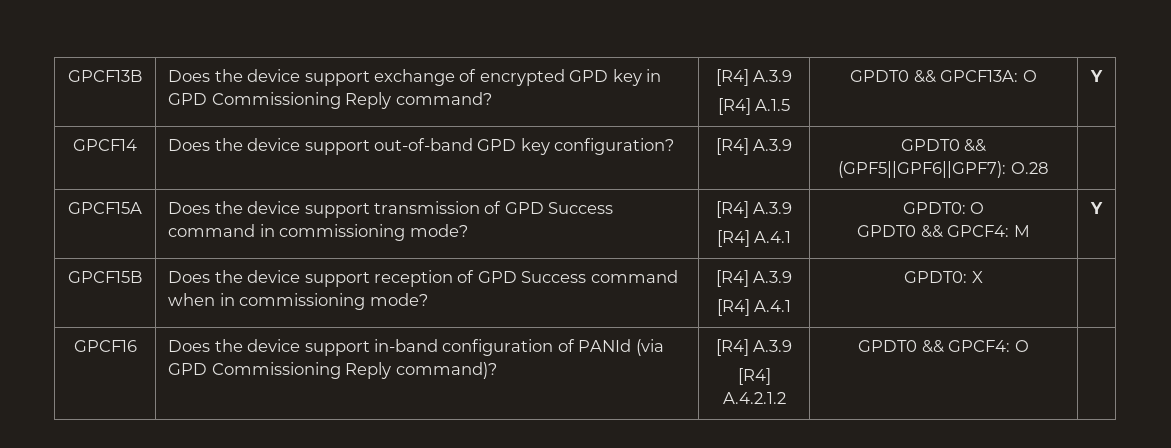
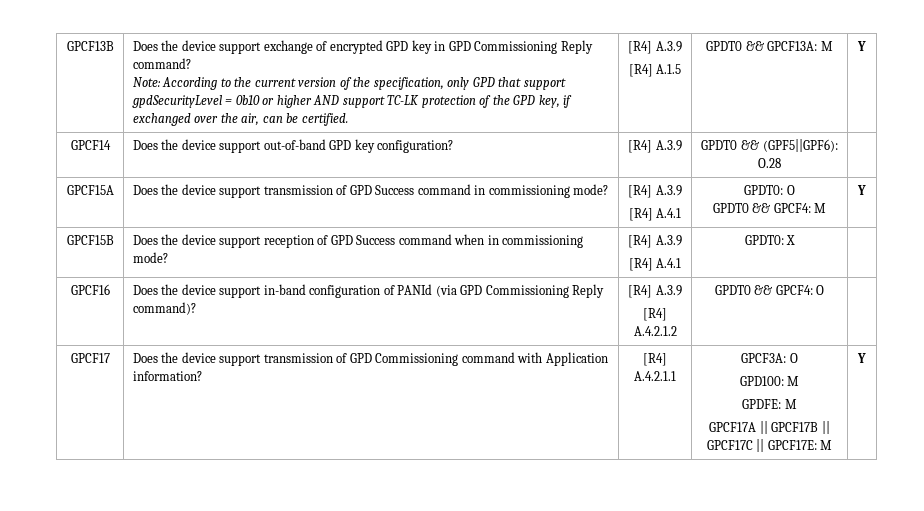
+ Note: According to the current version of the specification, only GPD that support gpdSecurityLevel = 0b10 or higher AND support TC-LK protection of the GPD key, if exchanged over the air, can be certified.
- GPDT0 && GPCF13A: O
+ GPDT0 && GPCF13A: M
- GPCF14 | Does the device support out-of-band GPD key configuration? | [R4] A.3.9 | GPDT0 && (GPF5||GPF6||GPF7): O.28 |
+ GPCF14 | Does the device support out-of-band GPD key configuration? | [R4] A.3.9 | GPDT0 && (GPF5||GPF6): O.28 |
+ GPCF17 | Does the device support transmission of GPD Commissioning command with Application information? | [R4] A.4.2.1.1 | GPCF3A: O
+ GPD100: M
+ GPDFE: M
+ GPCF17A || GPCF17B || GPCF17C || GPCF17E: M | Y

